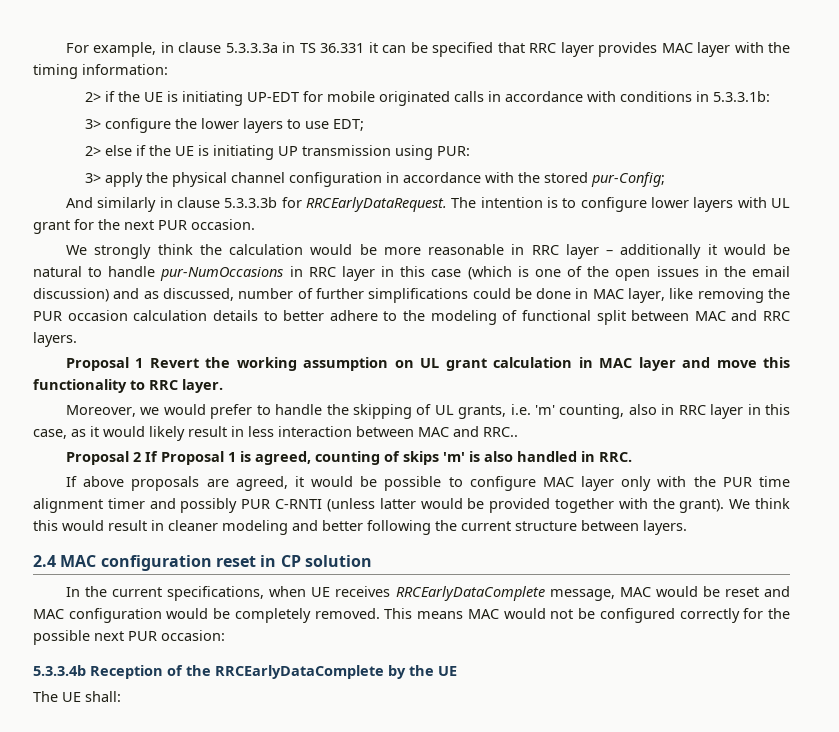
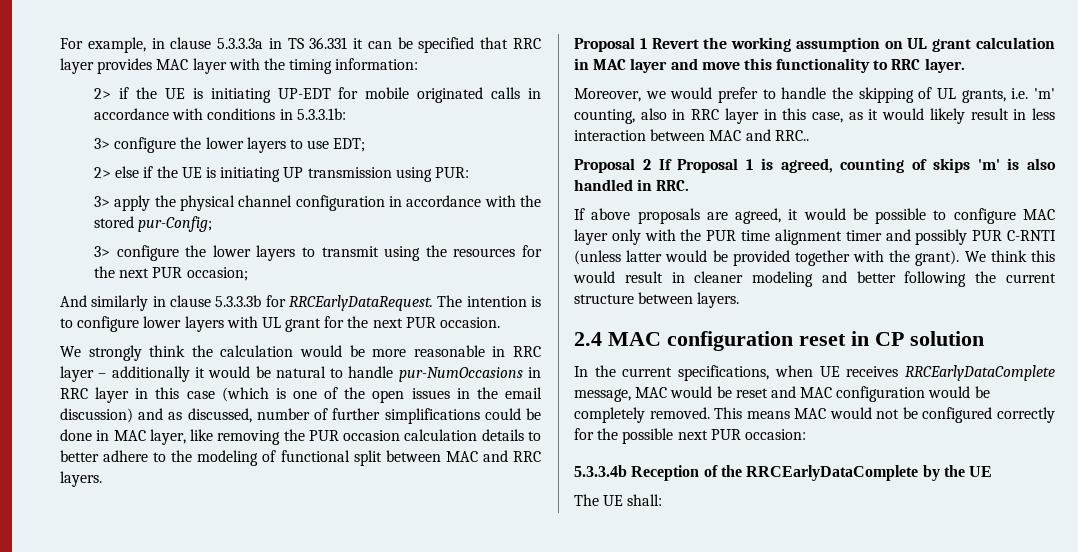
+ 3> configure the lower layers to transmit using the resources for the next PUR occasion;

